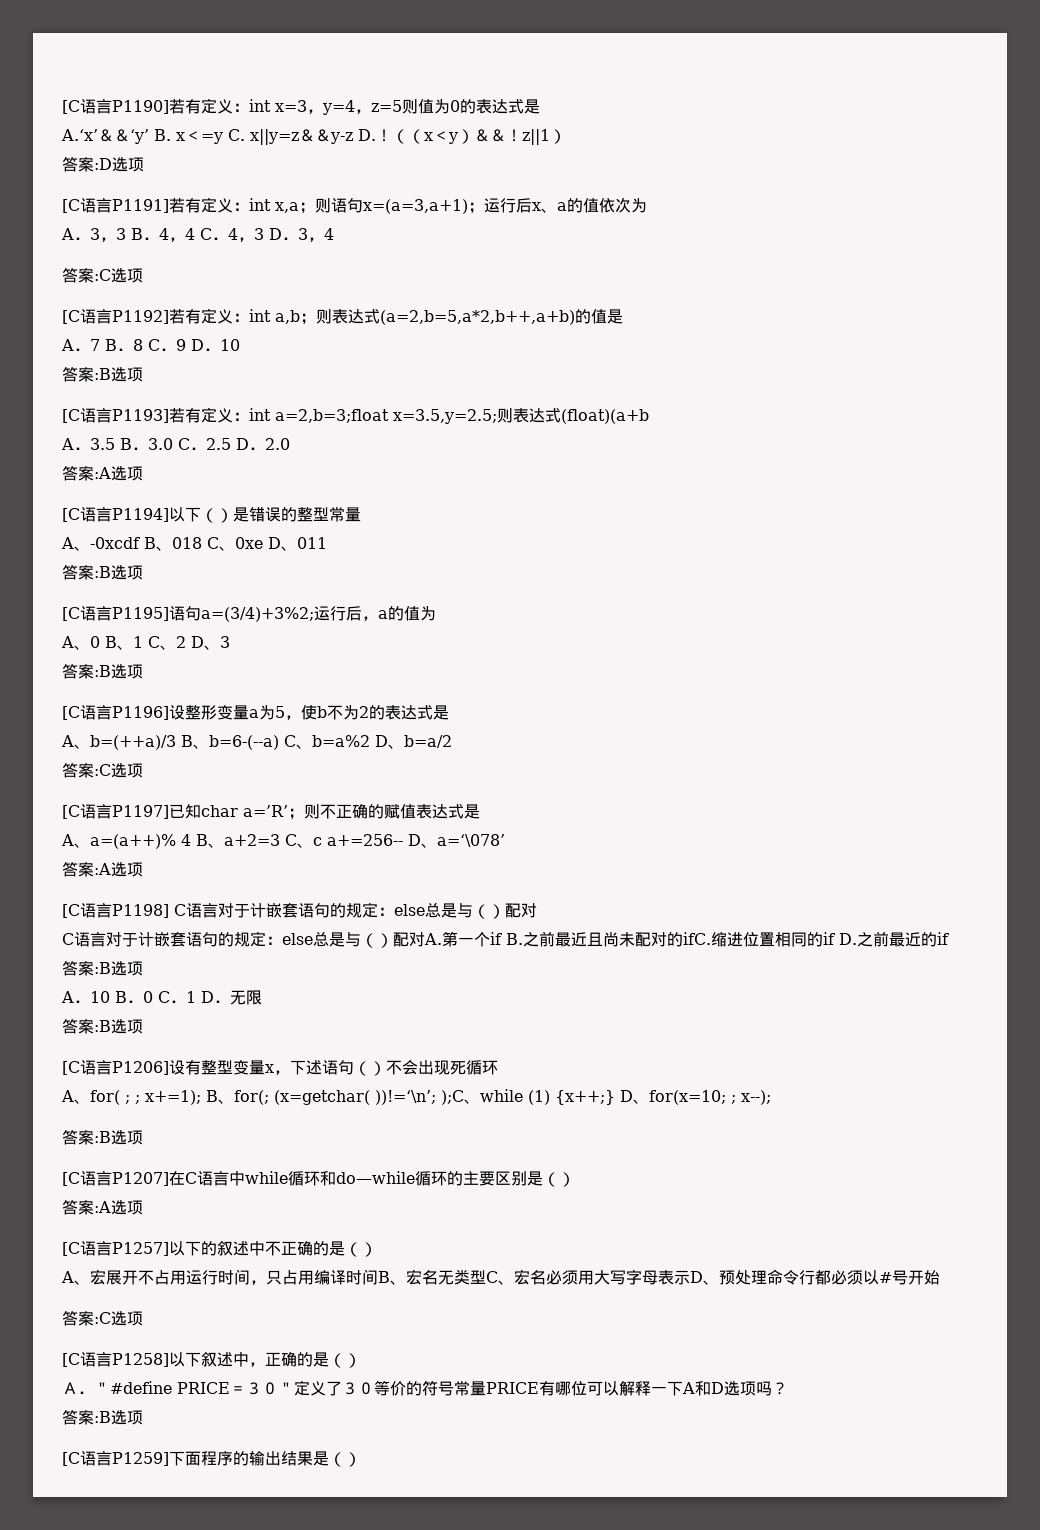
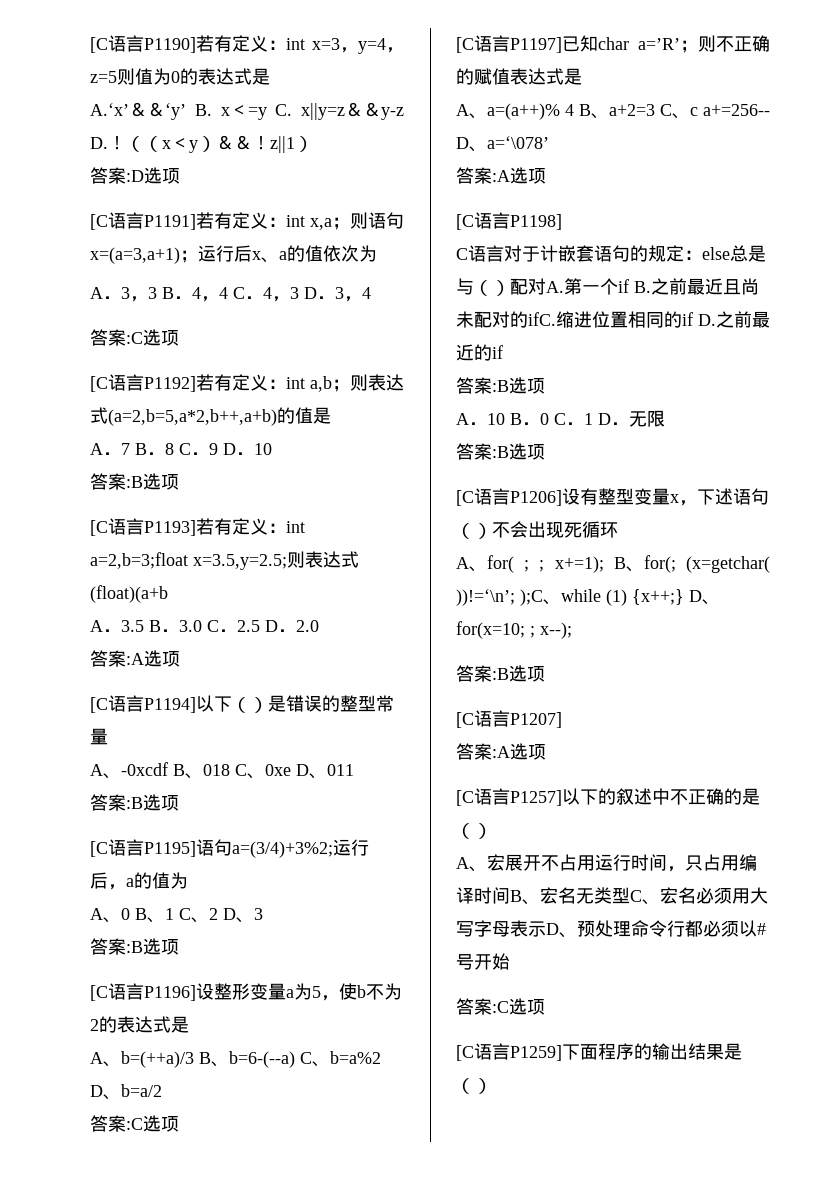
- [C语言P1198] C语言对于计嵌套语句的规定：else总是与（）配对
+ [C语言P1198]
- [C语言P1207]在C语言中while循环和do—while循环的主要区别是（）
+ [C语言P1207]
- [C语言P1258]以下叙述中，正确的是（）
- Ａ．＂#define PRICE＝３０＂定义了３０等价的符号常量PRICE有哪位可以解释一下A和D选项吗？
- 答案:B选项

